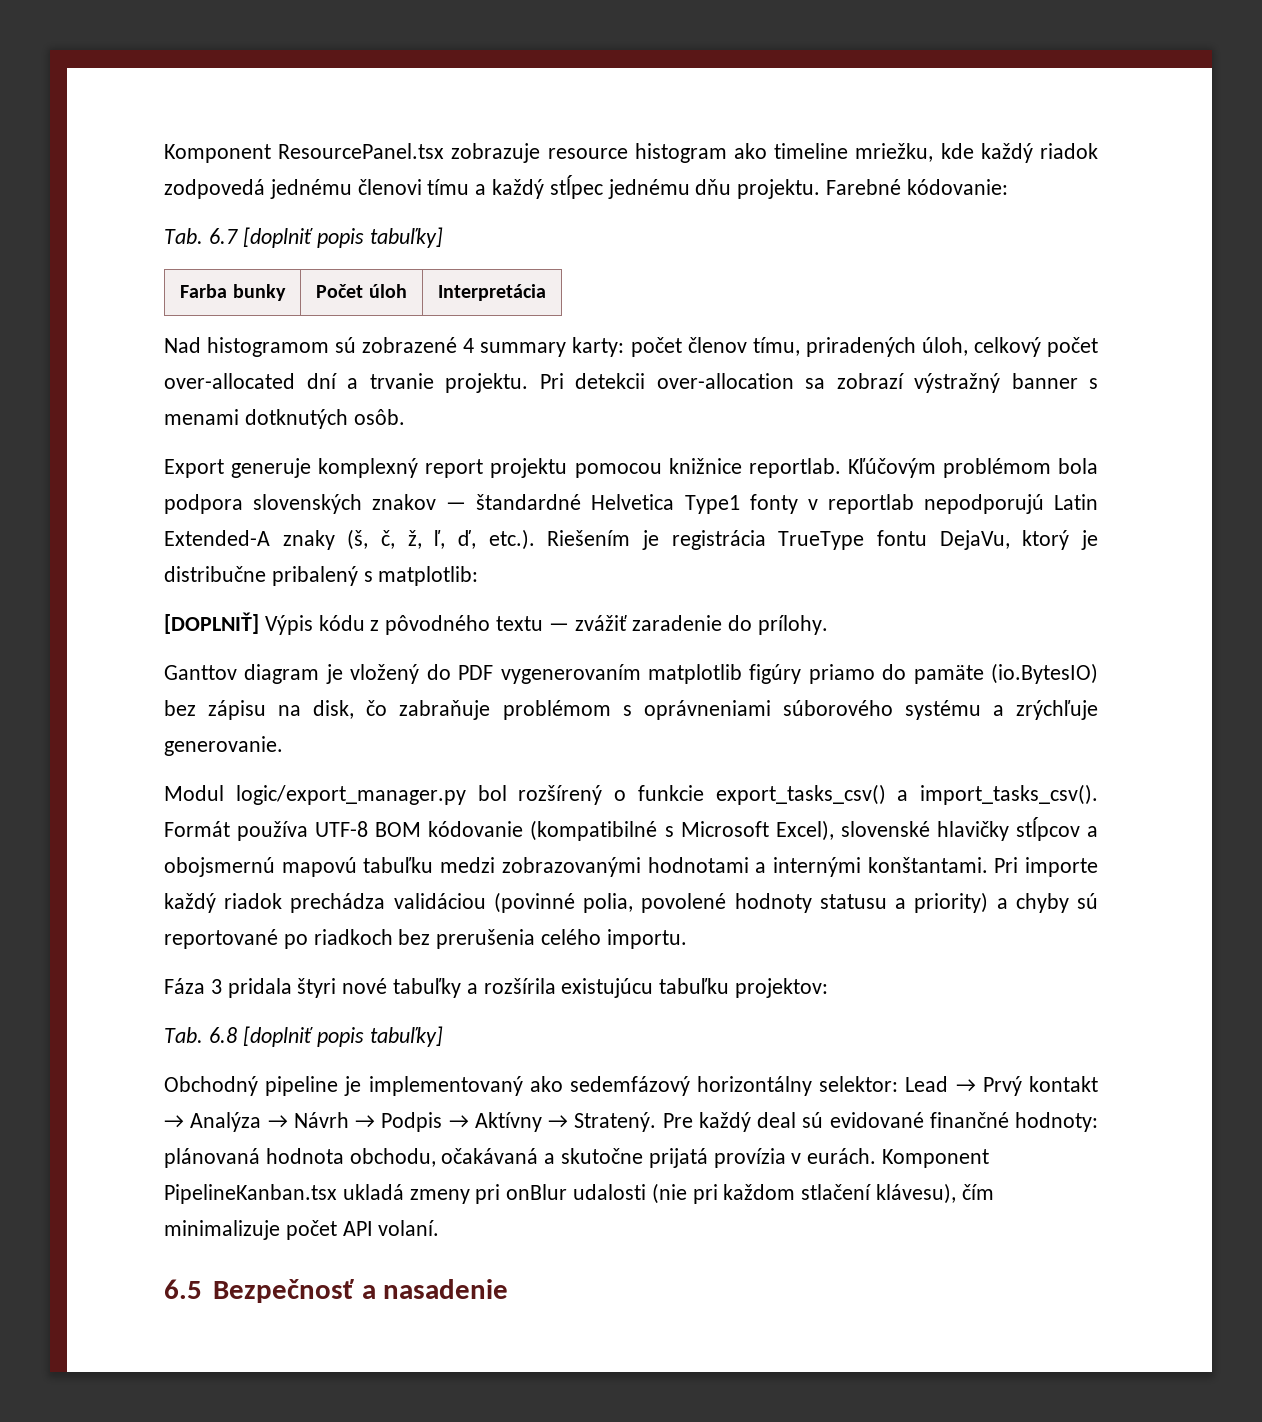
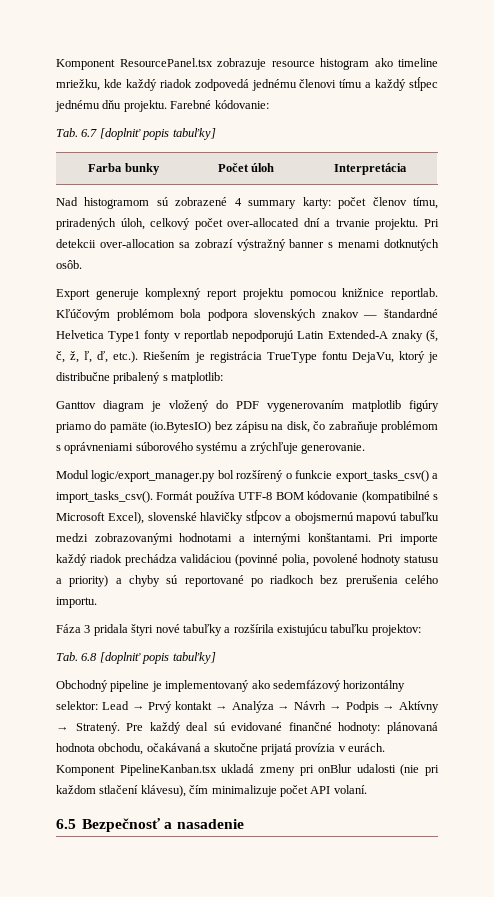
- [DOPLNIŤ] Výpis kódu z pôvodného textu — zvážiť zaradenie do prílohy.

